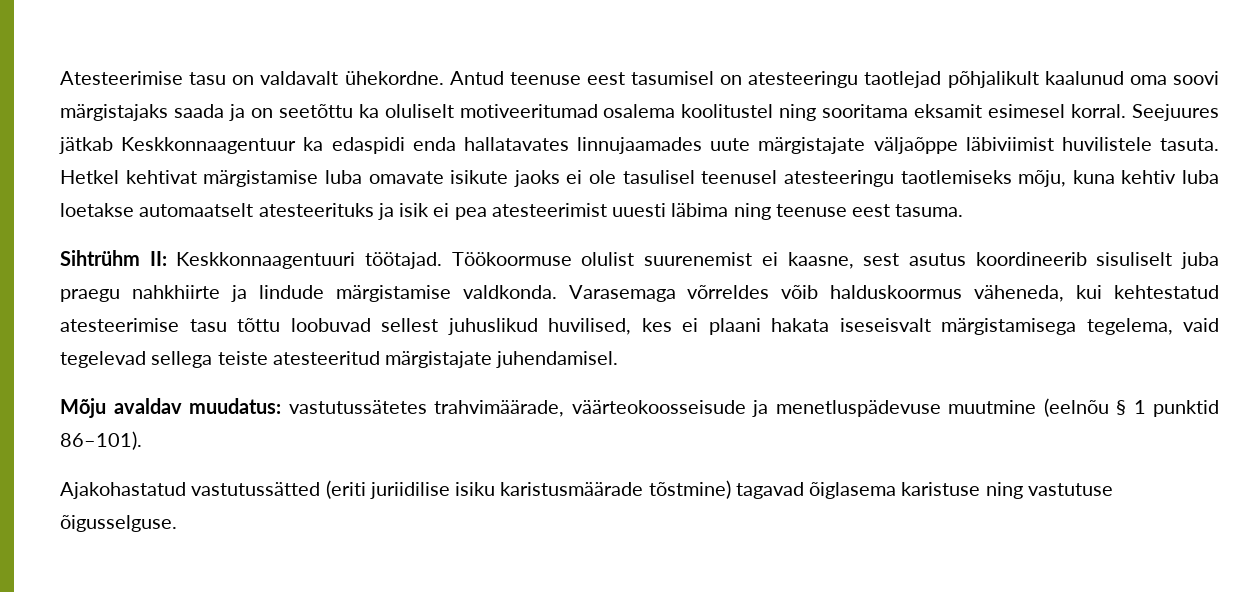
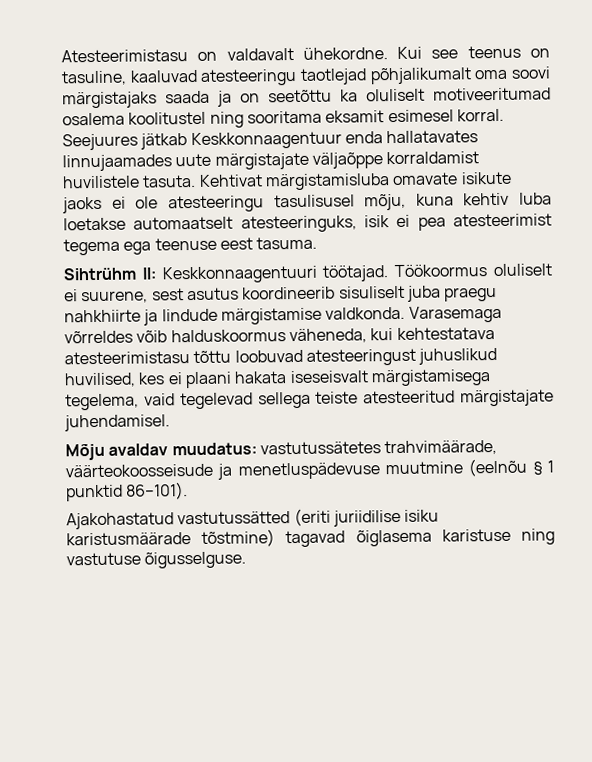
- Atesteerimise tasu on valdavalt ühekordne.
+ Atesteerimistasu on valdavalt ühekordne.
- Antud teenuse eest tasumisel on atesteeringu taotlejad põhjalikult kaalunud oma soovi märgistajaks saada ja on seetõttu ka oluliselt motiveeritumad osalema koolitustel ning sooritama eksamit esimesel korral.
+ Kui see teenus on tasuline, kaaluvad atesteeringu taotlejad põhjalikumalt oma soovi märgistajaks saada ja on seetõttu ka oluliselt motiveeritumad osalema koolitustel ning sooritama eksamit esimesel korral.
- Seejuures jätkab Keskkonnaagentuur ka edaspidi enda hallatavates linnujaamades uute märgistajate väljaõppe läbiviimist huvilistele tasuta.
+ Seejuures jätkab Keskkonnaagentuur enda hallatavates linnujaamades uute märgistajate väljaõppe korraldamist huvilistele tasuta.
- Hetkel kehtivat märgistamise luba omavate isikute jaoks ei ole tasulisel teenusel atesteeringu taotlemiseks mõju, kuna kehtiv luba loetakse automaatselt atesteerituks ja isik ei pea atesteerimist uuesti läbima ning teenuse eest tasuma.
+ Kehtivat märgistamisluba omavate isikute jaoks ei ole atesteeringu tasulisusel mõju, kuna kehtiv luba loetakse automaatselt atesteeringuks, isik ei pea atesteerimist tegema ega teenuse eest tasuma.
- Töökoormuse olulist suurenemist ei kaasne, sest asutus koordineerib sisuliselt juba praegu nahkhiirte ja lindude märgistamise valdkonda.
+ Töökoormus oluliselt ei suurene, sest asutus koordineerib sisuliselt juba praegu nahkhiirte ja lindude märgistamise valdkonda.
- Varasemaga võrreldes võib halduskoormus väheneda, kui kehtestatud atesteerimise tasu tõttu loobuvad sellest juhuslikud huvilised, kes ei plaani hakata iseseisvalt märgistamisega tegelema, vaid tegelevad sellega teiste atesteeritud märgistajate juhendamisel.
+ Varasemaga võrreldes võib halduskoormus väheneda, kui kehtestatava atesteerimistasu tõttu loobuvad atesteeringust juhuslikud huvilised, kes ei plaani hakata iseseisvalt märgistamisega tegelema, vaid tegelevad sellega teiste atesteeritud märgistajate juhendamisel.

